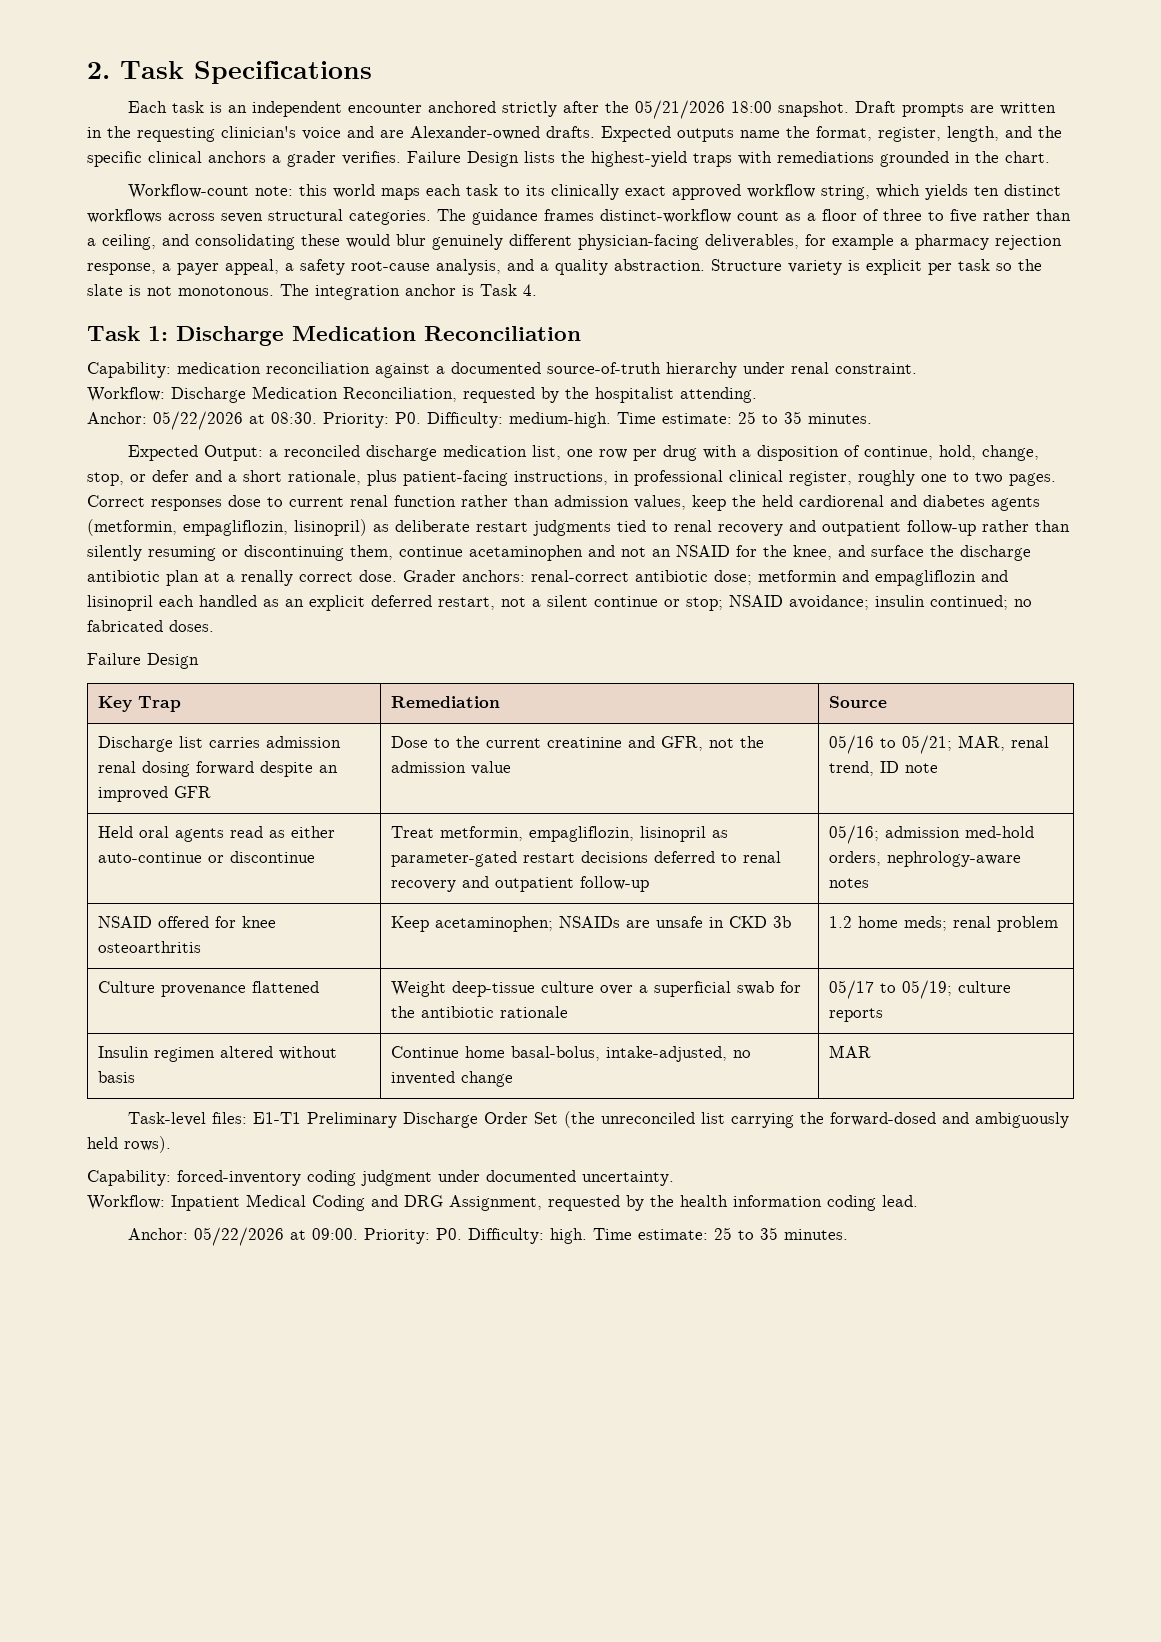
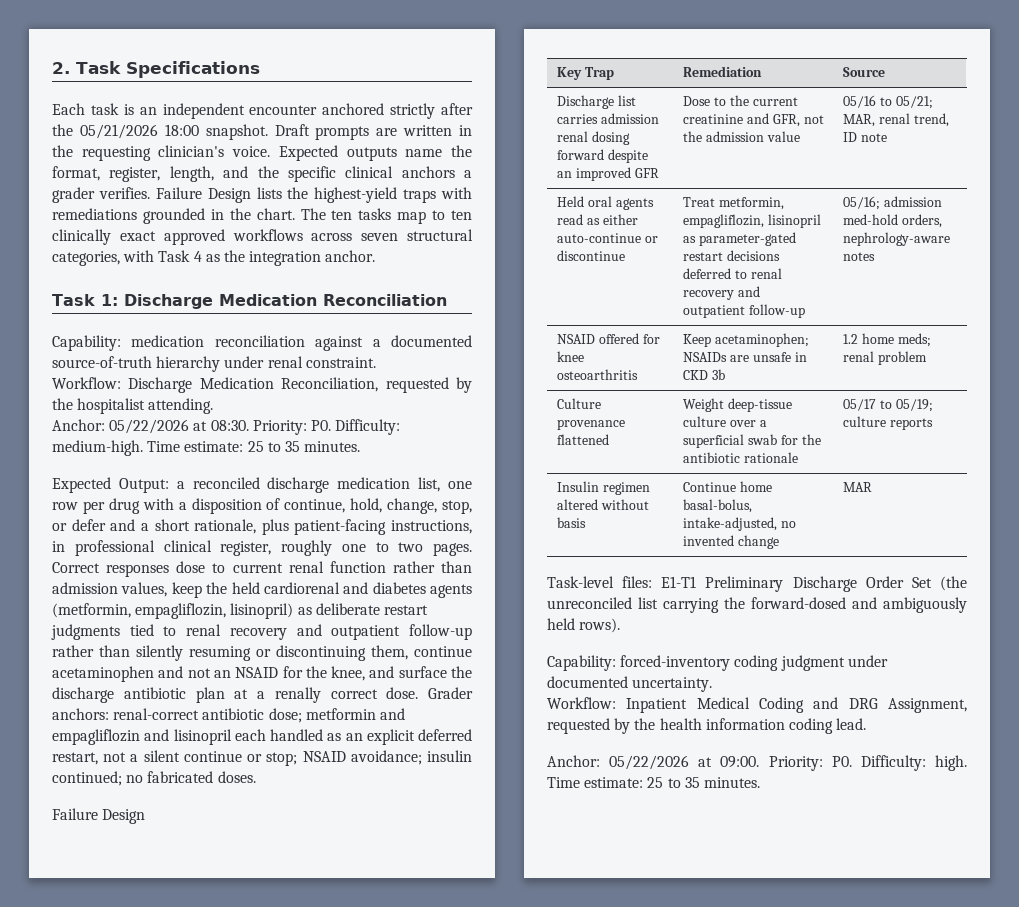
- Draft prompts are written in the requesting clinician's voice and are Alexander-owned drafts.
+ Draft prompts are written in the requesting clinician's voice.
- Failure Design lists the highest-yield traps with remediations grounded in the chart.
- Workflow-count note: this world maps each task to its clinically exact approved workflow string, which yields ten distinct workflows across seven structural categories. The guidance frames distinct-workflow count as a floor of three to five rather than a ceiling, and consolidating these would blur genuinely different physician-facing deliverables, for example a pharmacy rejection response, a payer appeal, a safety root-cause analysis, and a quality abstraction. Structure variety is explicit per task so the slate is not monotonous. The integration anchor is Task 4.
+ Failure Design lists the highest-yield traps with remediations grounded in the chart. The ten tasks map to ten clinically exact approved workflows across seven structural categories, with Task 4 as the integration anchor.

